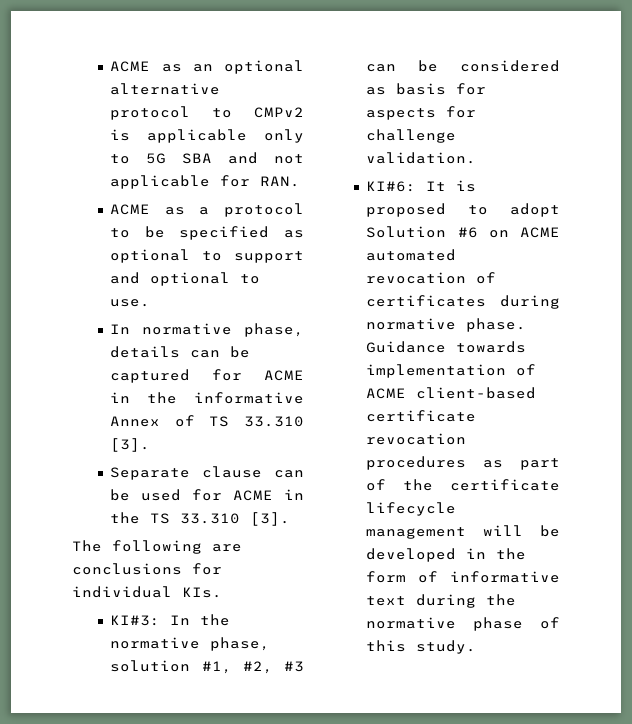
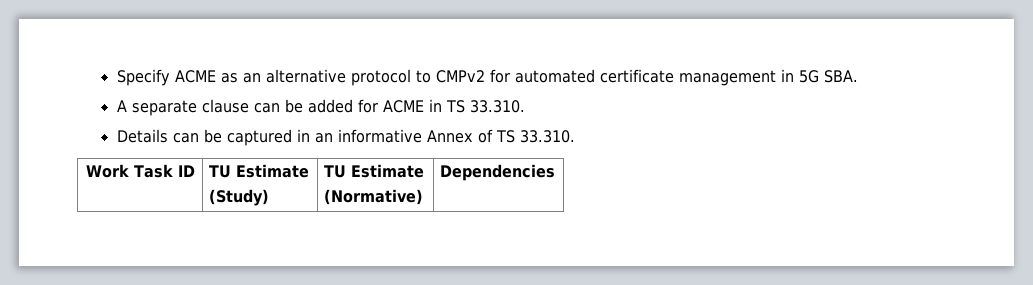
- ACME as an optional alternative protocol to CMPv2 is applicable only to 5G SBA and not applicable for RAN.
- ACME as a protocol to be specified as optional to support and optional to use.
- In normative phase, details can be captured for ACME in the informative Annex of TS 33.310 [3].
- Separate clause can be used for ACME in the TS 33.310 [3].
- The following are conclusions for individual KIs.
- KI#3: In the normative phase, solution #1, #2, #3 can be considered as basis for aspects for challenge validation.
- KI#6: It is proposed to adopt Solution #6 on ACME automated revocation of certificates during normative phase. Guidance towards implementation of ACME client-based certificate revocation procedures as part of the certificate lifecycle management will be developed in the form of informative text during the normative phase of this study.
+ Specify ACME as an alternative protocol to CMPv2 for automated certificate management in 5G SBA.
+ A separate clause can be added for ACME in TS 33.310.
+ Details can be captured in an informative Annex of TS 33.310.
+ Work Task ID | TU Estimate
+ (Study) | TU Estimate
+ (Normative) | Dependencies

